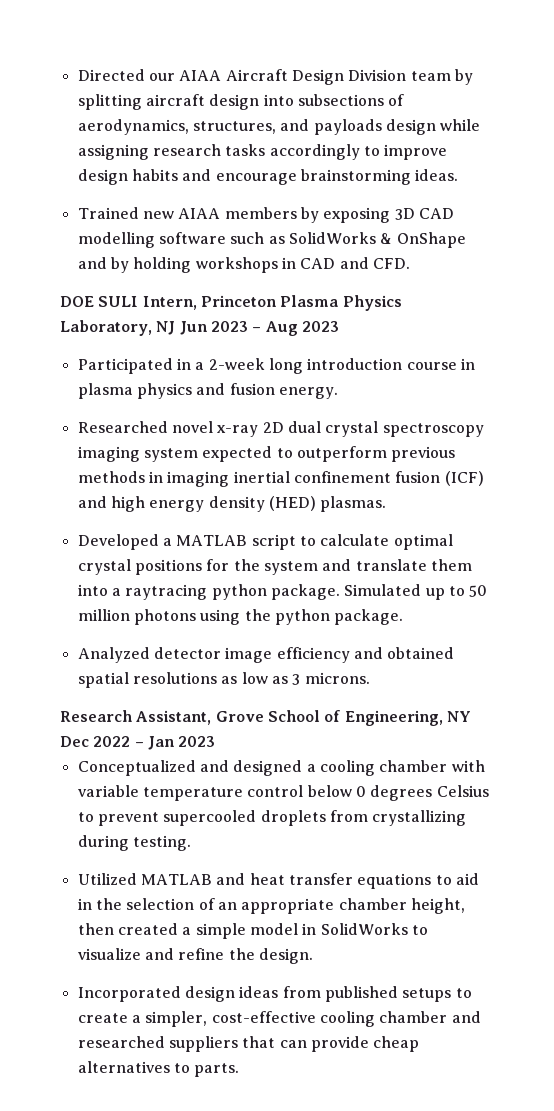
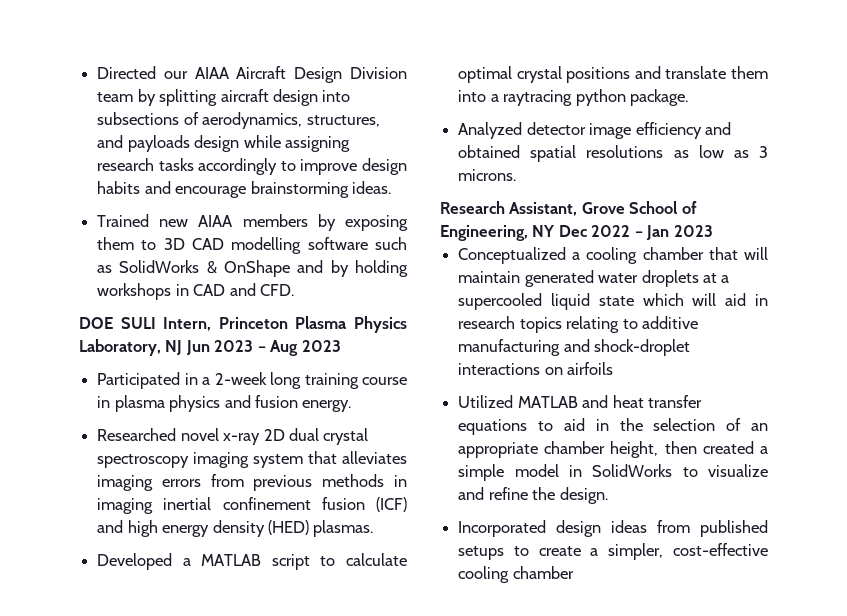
- Trained new AIAA members by exposing 3D CAD modelling software such as SolidWorks & OnShape and by holding workshops in CAD and CFD.
+ Trained new AIAA members by exposing them to 3D CAD modelling software such as SolidWorks & OnShape and by holding workshops in CAD and CFD.
- Participated in a 2-week long introduction course in plasma physics and fusion energy.
+ Participated in a 2-week long training course in plasma physics and fusion energy.
- Researched novel x-ray 2D dual crystal spectroscopy imaging system expected to outperform previous methods in imaging inertial confinement fusion (ICF) and high energy density (HED) plasmas.
+ Researched novel x-ray 2D dual crystal spectroscopy imaging system that alleviates imaging errors from previous methods in imaging inertial confinement fusion (ICF) and high energy density (HED) plasmas.
- Developed a MATLAB script to calculate optimal crystal positions for the system and translate them into a raytracing python package. Simulated up to 50 million photons using the python package.
+ Developed a MATLAB script to calculate optimal crystal positions and translate them into a raytracing python package.
- Conceptualized and designed a cooling chamber with variable temperature control below 0 degrees Celsius to prevent supercooled droplets from crystallizing during testing.
+ Conceptualized a cooling chamber that will maintain generated water droplets at a supercooled liquid state which will aid in research topics relating to additive manufacturing and shock-droplet interactions on airfoils
- Incorporated design ideas from published setups to create a simpler, cost-effective cooling chamber and researched suppliers that can provide cheap alternatives to parts.
+ Incorporated design ideas from published setups to create a simpler, cost-effective cooling chamber

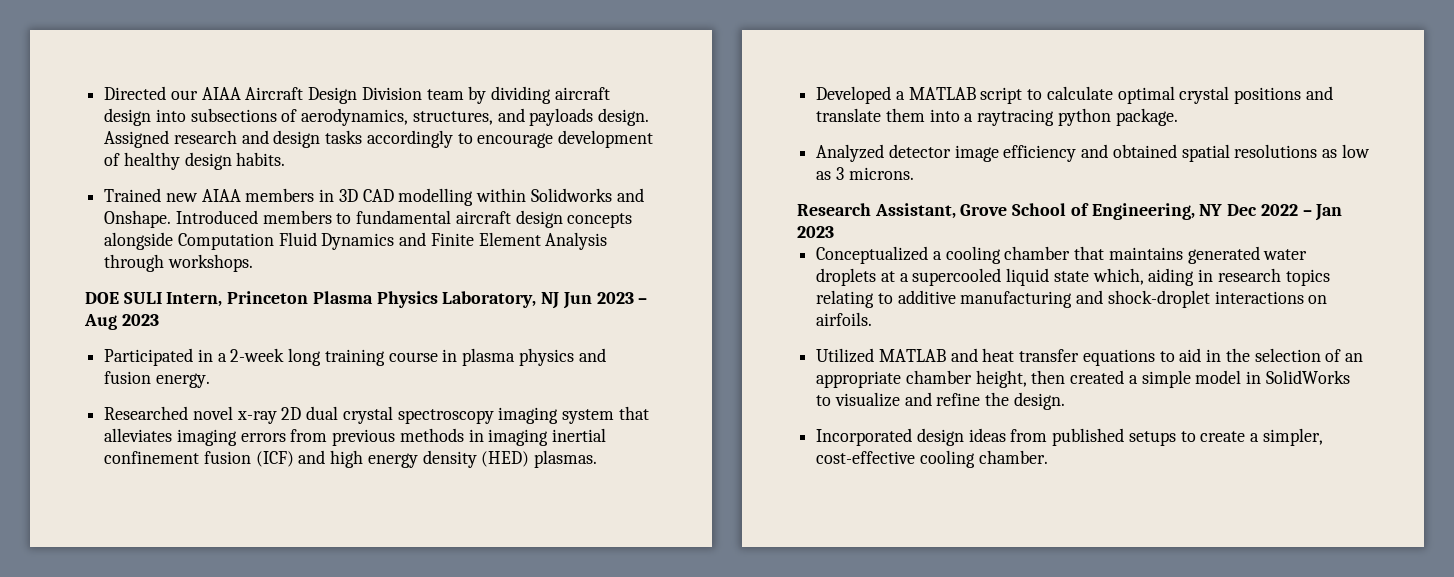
- Directed our AIAA Aircraft Design Division team by splitting aircraft design into subsections of aerodynamics, structures, and payloads design while assigning research tasks accordingly to improve design habits and encourage brainstorming ideas.
- Trained new AIAA members by exposing them to 3D CAD modelling software such as SolidWorks & OnShape and by holding workshops in CAD and CFD.
+ Directed our AIAA Aircraft Design Division team by dividing aircraft design into subsections of aerodynamics, structures, and payloads design. Assigned research and design tasks accordingly to encourage development of healthy design habits.
+ Trained new AIAA members in 3D CAD modelling within Solidworks and Onshape. Introduced members to fundamental aircraft design concepts alongside Computation Fluid Dynamics and Finite Element Analysis through workshops.
- Conceptualized a cooling chamber that will maintain generated water droplets at a supercooled liquid state which will aid in research topics relating to additive manufacturing and shock-droplet interactions on airfoils
+ Conceptualized a cooling chamber that maintains generated water droplets at a supercooled liquid state which, aiding in research topics relating to additive manufacturing and shock-droplet interactions on airfoils.
- Incorporated design ideas from published setups to create a simpler, cost-effective cooling chamber
+ Incorporated design ideas from published setups to create a simpler, cost-effective cooling chamber.

